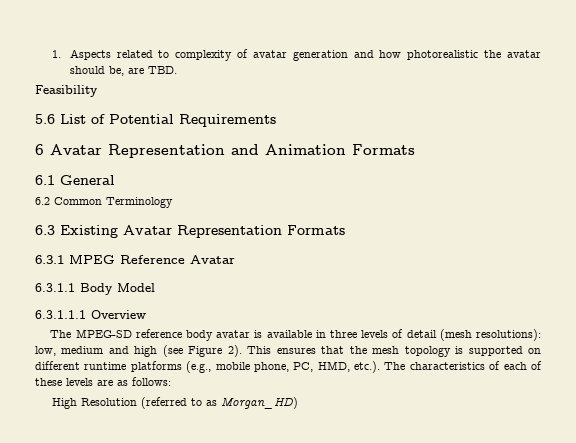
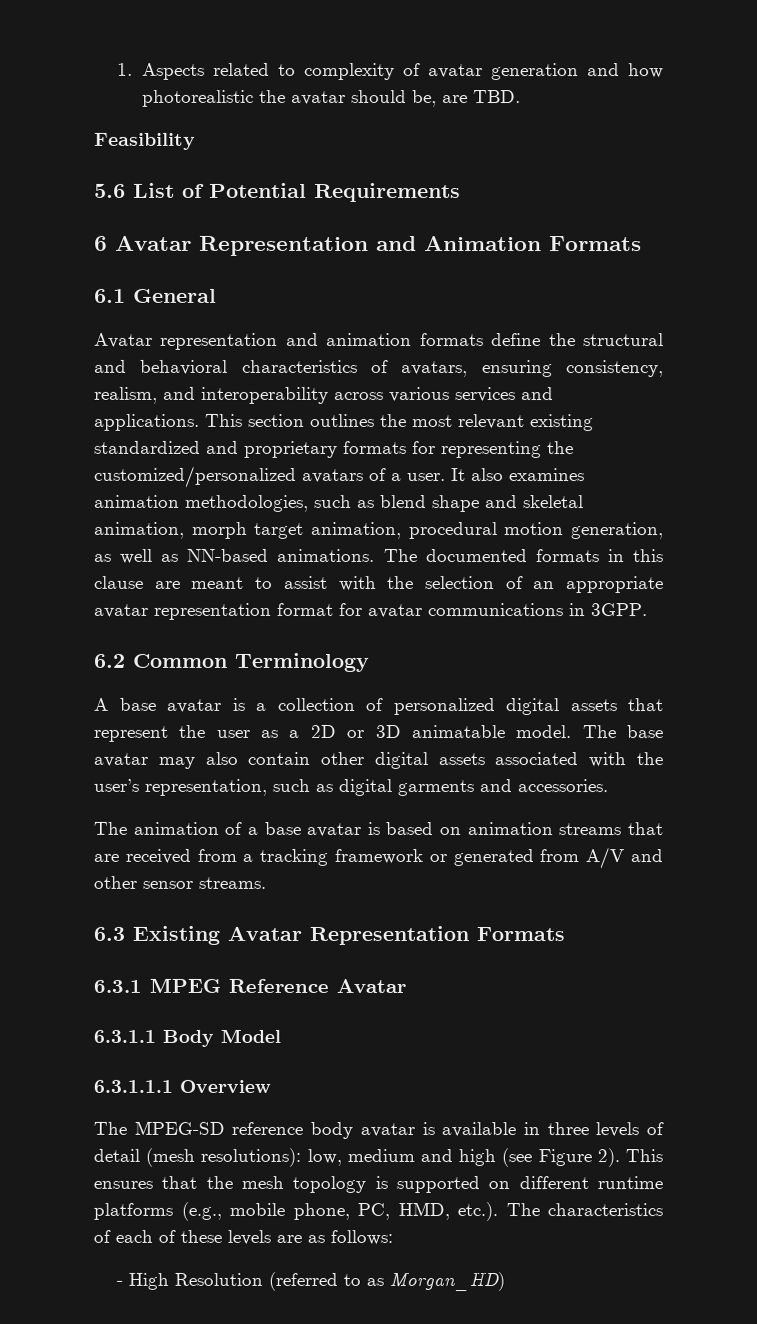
+ Avatar representation and animation formats define the structural and behavioral characteristics of avatars, ensuring consistency, realism, and interoperability across various services and applications. This section outlines the most relevant existing standardized and proprietary formats for representing the customized/personalized avatars of a user. It also examines animation methodologies, such as blend shape and skeletal animation, morph target animation, procedural motion generation, as well as NN-based animations. The documented formats in this clause are meant to assist with the selection of an appropriate avatar representation format for avatar communications in 3GPP.
  6.2 Common Terminology
+ A base avatar is a collection of personalized digital assets that represent the user as a 2D or 3D animatable model. The base avatar may also contain other digital assets associated with the user’s representation, such as digital garments and accessories.
+ The animation of a base avatar is based on animation streams that are received from a tracking framework or generated from A/V and other sensor streams.
- High Resolution (referred to as Morgan_HD)
+ - High Resolution (referred to as Morgan_HD)

